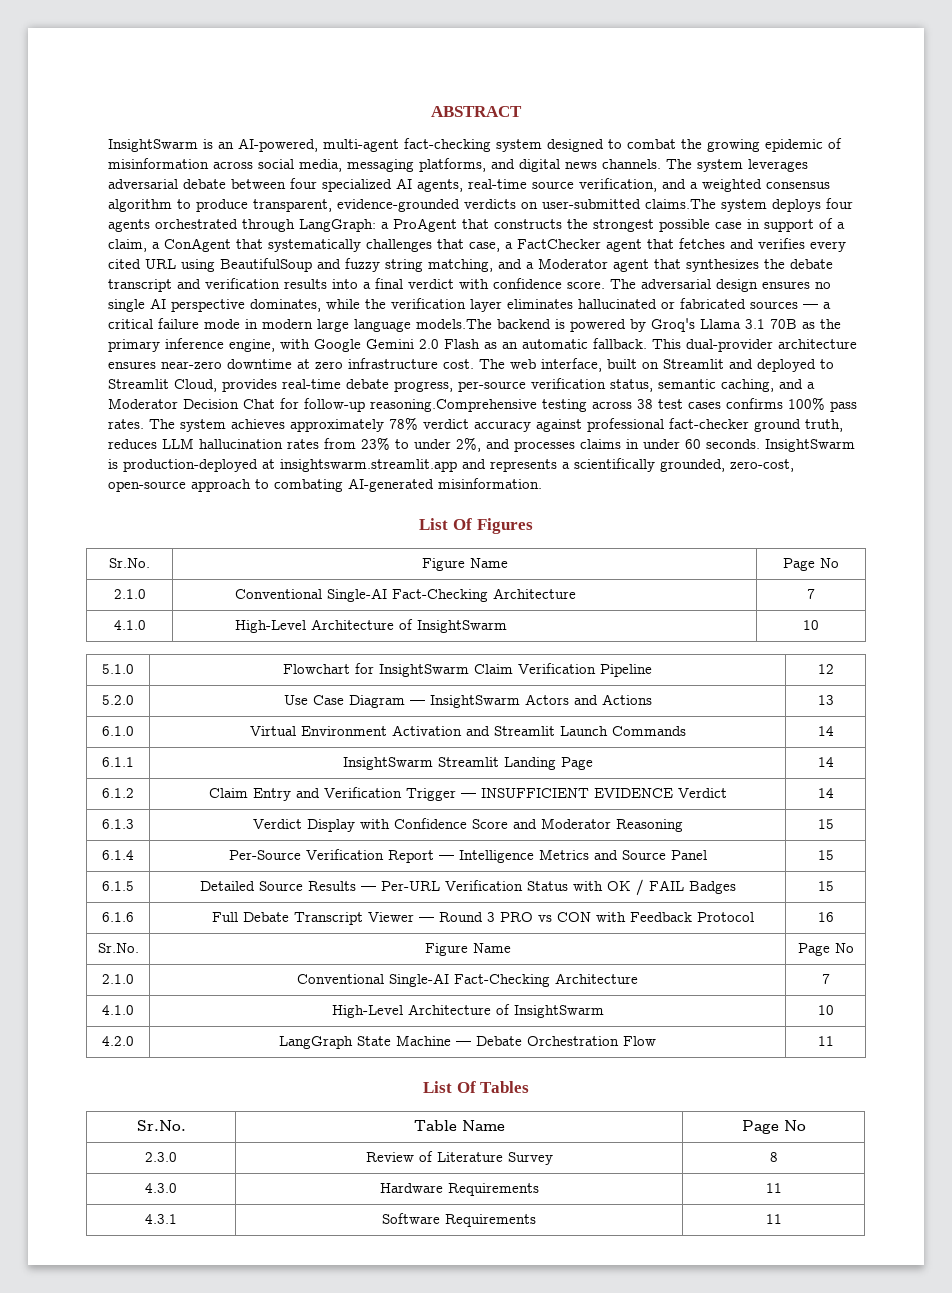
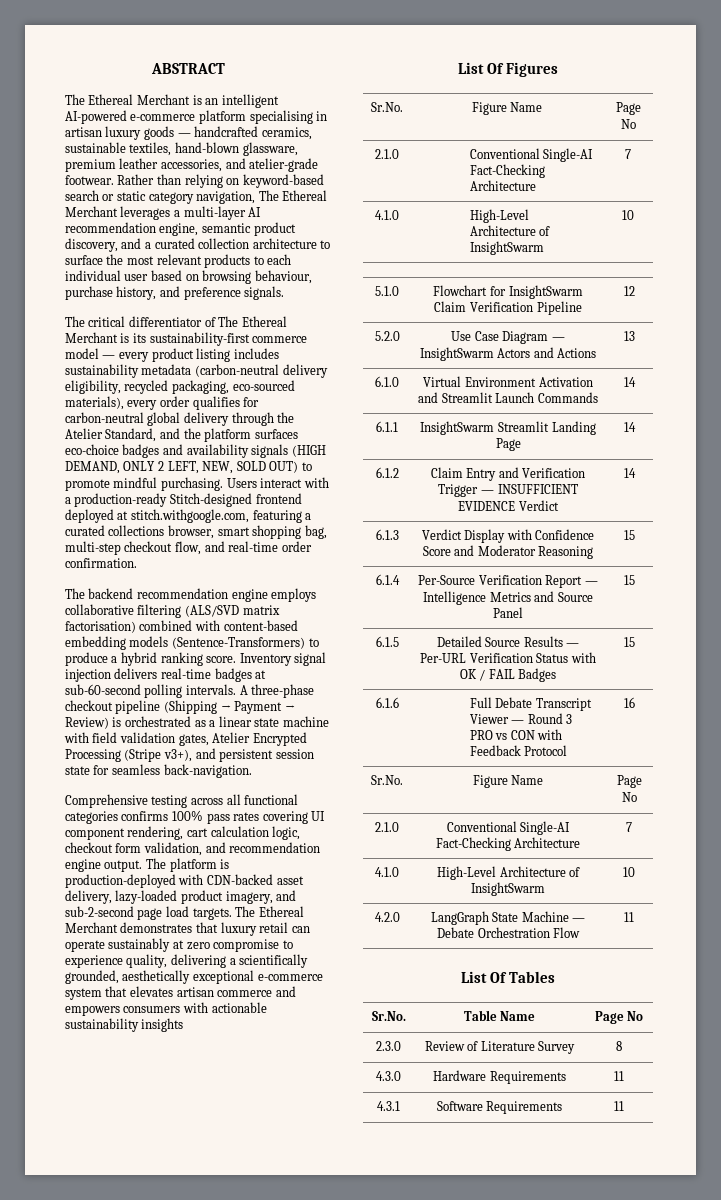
- InsightSwarm is an AI-powered, multi-agent fact-checking system designed to combat the growing epidemic of misinformation across social media, messaging platforms, and digital news channels. The system leverages adversarial debate between four specialized AI agents, real-time source verification, and a weighted consensus algorithm to produce transparent, evidence-grounded verdicts on user-submitted claims.The system deploys four agents orchestrated through LangGraph: a ProAgent that constructs the strongest possible case in support of a claim, a ConAgent that systematically challenges that case, a FactChecker agent that fetches and verifies every cited URL using BeautifulSoup and fuzzy string matching, and a Moderator agent that synthesizes the debate transcript and verification results into a final verdict with confidence score. The adversarial design ensures no single AI perspective dominates, while the verification layer eliminates hallucinated or fabricated sources — a critical failure mode in modern large language models.The backend is powered by Groq's Llama 3.1 70B as the primary inference engine, with Google Gemini 2.0 Flash as an automatic fallback. This dual-provider architecture ensures near-zero downtime at zero infrastructure cost. The web interface, built on Streamlit and deployed to Streamlit Cloud, provides real-time debate progress, per-source verification status, semantic caching, and a Moderator Decision Chat for follow-up reasoning.Comprehensive testing across 38 test cases confirms 100% pass rates. The system achieves approximately 78% verdict accuracy against professional fact-checker ground truth, reduces LLM hallucination rates from 23% to under 2%, and processes claims in under 60 seconds. InsightSwarm is production-deployed at insightswarm.streamlit.app and represents a scientifically grounded, zero-cost, open-source approach to combating AI-generated misinformation.
+ The Ethereal Merchant is an intelligent AI-powered e-commerce platform specialising in artisan luxury goods — handcrafted ceramics, sustainable textiles, hand-blown glassware, premium leather accessories, and atelier-grade footwear. Rather than relying on keyword-based search or static category navigation, The Ethereal Merchant leverages a multi-layer AI recommendation engine, semantic product discovery, and a curated collection architecture to surface the most relevant products to each individual user based on browsing behaviour, purchase history, and preference signals.
+ The critical differentiator of The Ethereal Merchant is its sustainability-first commerce model — every product listing includes sustainability metadata (carbon-neutral delivery eligibility, recycled packaging, eco-sourced materials), every order qualifies for carbon-neutral global delivery through the Atelier Standard, and the platform surfaces eco-choice badges and availability signals (HIGH DEMAND, ONLY 2 LEFT, NEW, SOLD OUT) to promote mindful purchasing. Users interact with a production-ready Stitch-designed frontend deployed at stitch.withgoogle.com, featuring a curated collections browser, smart shopping bag, multi-step checkout flow, and real-time order confirmation.
+ The backend recommendation engine employs collaborative filtering (ALS/SVD matrix factorisation) combined with content-based embedding models (Sentence-Transformers) to produce a hybrid ranking score. Inventory signal injection delivers real-time badges at sub-60-second polling intervals. A three-phase checkout pipeline (Shipping → Payment → Review) is orchestrated as a linear state machine with field validation gates, Atelier Encrypted Processing (Stripe v3+), and persistent session state for seamless back-navigation.
+ Comprehensive testing across all functional categories confirms 100% pass rates covering UI component rendering, cart calculation logic, checkout form validation, and recommendation engine output. The platform is production-deployed with CDN-backed asset delivery, lazy-loaded product imagery, and sub-2-second page load targets. The Ethereal Merchant demonstrates that luxury retail can operate sustainably at zero compromise to experience quality, delivering a scientifically grounded, aesthetically exceptional e-commerce system that elevates artisan commerce and empowers consumers with actionable sustainability insights

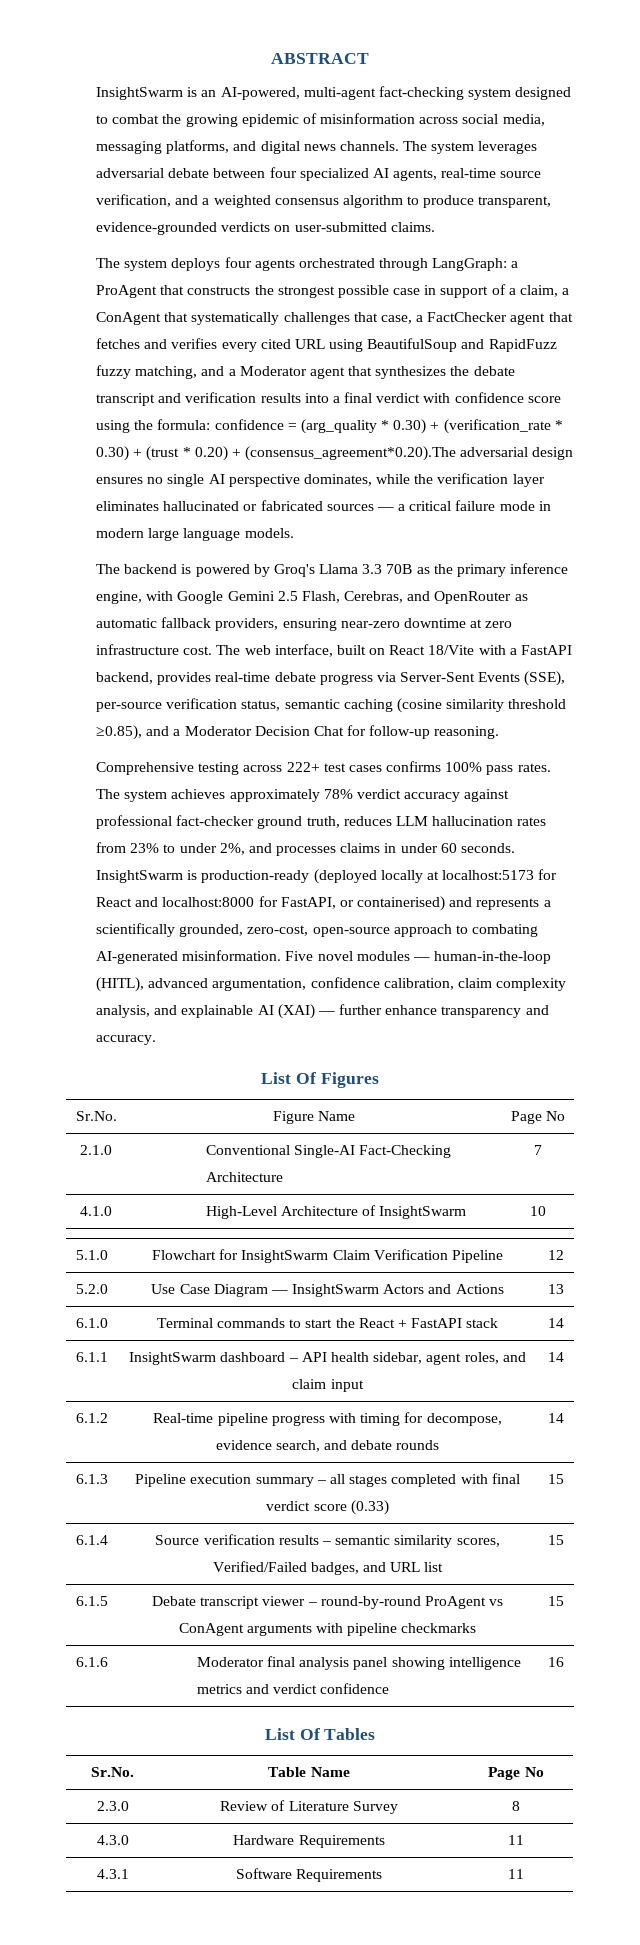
- The Ethereal Merchant is an intelligent AI-powered e-commerce platform specialising in artisan luxury goods — handcrafted ceramics, sustainable textiles, hand-blown glassware, premium leather accessories, and atelier-grade footwear. Rather than relying on keyword-based search or static category navigation, The Ethereal Merchant leverages a multi-layer AI recommendation engine, semantic product discovery, and a curated collection architecture to surface the most relevant products to each individual user based on browsing behaviour, purchase history, and preference signals.
- The critical differentiator of The Ethereal Merchant is its sustainability-first commerce model — every product listing includes sustainability metadata (carbon-neutral delivery eligibility, recycled packaging, eco-sourced materials), every order qualifies for carbon-neutral global delivery through the Atelier Standard, and the platform surfaces eco-choice badges and availability signals (HIGH DEMAND, ONLY 2 LEFT, NEW, SOLD OUT) to promote mindful purchasing. Users interact with a production-ready Stitch-designed frontend deployed at stitch.withgoogle.com, featuring a curated collections browser, smart shopping bag, multi-step checkout flow, and real-time order confirmation.
- The backend recommendation engine employs collaborative filtering (ALS/SVD matrix factorisation) combined with content-based embedding models (Sentence-Transformers) to produce a hybrid ranking score. Inventory signal injection delivers real-time badges at sub-60-second polling intervals. A three-phase checkout pipeline (Shipping → Payment → Review) is orchestrated as a linear state machine with field validation gates, Atelier Encrypted Processing (Stripe v3+), and persistent session state for seamless back-navigation.
- Comprehensive testing across all functional categories confirms 100% pass rates covering UI component rendering, cart calculation logic, checkout form validation, and recommendation engine output. The platform is production-deployed with CDN-backed asset delivery, lazy-loaded product imagery, and sub-2-second page load targets. The Ethereal Merchant demonstrates that luxury retail can operate sustainably at zero compromise to experience quality, delivering a scientifically grounded, aesthetically exceptional e-commerce system that elevates artisan commerce and empowers consumers with actionable sustainability insights
+ InsightSwarm is an AI-powered, multi-agent fact-checking system designed to combat the growing epidemic of misinformation across social media, messaging platforms, and digital news channels. The system leverages adversarial debate between four specialized AI agents, real-time source verification, and a weighted consensus algorithm to produce transparent, evidence-grounded verdicts on user-submitted claims.
+ The system deploys four agents orchestrated through LangGraph: a ProAgent that constructs the strongest possible case in support of a claim, a ConAgent that systematically challenges that case, a FactChecker agent that fetches and verifies every cited URL using BeautifulSoup and RapidFuzz fuzzy matching, and a Moderator agent that synthesizes the debate transcript and verification results into a final verdict with confidence score using the formula: confidence = (arg_quality * 0.30) + (verification_rate * 0.30) + (trust * 0.20) + (consensus_agreement*0.20).The adversarial design ensures no single AI perspective dominates, while the verification layer eliminates hallucinated or fabricated sources — a critical failure mode in modern large language models.
+ The backend is powered by Groq's Llama 3.3 70B as the primary inference engine, with Google Gemini 2.5 Flash, Cerebras, and OpenRouter as automatic fallback providers, ensuring near-zero downtime at zero infrastructure cost. The web interface, built on React 18/Vite with a FastAPI backend, provides real-time debate progress via Server-Sent Events (SSE), per-source verification status, semantic caching (cosine similarity threshold ≥0.85), and a Moderator Decision Chat for follow-up reasoning.
+ Comprehensive testing across 222+ test cases confirms 100% pass rates. The system achieves approximately 78% verdict accuracy against professional fact-checker ground truth, reduces LLM hallucination rates from 23% to under 2%, and processes claims in under 60 seconds. InsightSwarm is production-ready (deployed locally at localhost:5173 for React and localhost:8000 for FastAPI, or containerised) and represents a scientifically grounded, zero-cost, open-source approach to combating AI-generated misinformation. Five novel modules — human-in-the-loop (HITL), advanced argumentation, confidence calibration, claim complexity analysis, and explainable AI (XAI) — further enhance transparency and accuracy.
- 6.1.0 | Virtual Environment Activation and Streamlit Launch Commands | 14
- 6.1.1 | InsightSwarm Streamlit Landing Page | 14
- 6.1.2 | Claim Entry and Verification Trigger — INSUFFICIENT EVIDENCE Verdict | 14
- 6.1.3 | Verdict Display with Confidence Score and Moderator Reasoning | 15
- 6.1.4 | Per-Source Verification Report — Intelligence Metrics and Source Panel | 15
- 6.1.5 | Detailed Source Results — Per-URL Verification Status with OK / FAIL Badges | 15
- 6.1.6 | Full Debate Transcript Viewer — Round 3 PRO vs CON with Feedback Protocol | 16
- Sr.No. | Figure Name | Page No
- 2.1.0 | Conventional Single-AI Fact-Checking Architecture | 7
- 4.1.0 | High-Level Architecture of InsightSwarm | 10
- 4.2.0 | LangGraph State Machine — Debate Orchestration Flow | 11
+ 6.1.0 | Terminal commands to start the React + FastAPI stack | 14
+ 6.1.1 | InsightSwarm dashboard – API health sidebar, agent roles, and claim input | 14
+ 6.1.2 | Real-time pipeline progress with timing for decompose, evidence search, and debate rounds | 14
+ 6.1.3 | Pipeline execution summary – all stages completed with final verdict score (0.33) | 15
+ 6.1.4 | Source verification results – semantic similarity scores, Verified/Failed badges, and URL list | 15
+ 6.1.5 | Debate transcript viewer – round-by-round ProAgent vs ConAgent arguments with pipeline checkmarks | 15
+ 6.1.6 | Moderator final analysis panel showing intelligence metrics and verdict confidence | 16

